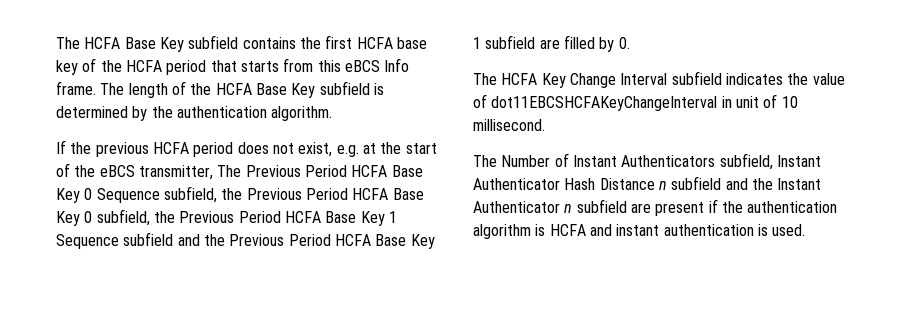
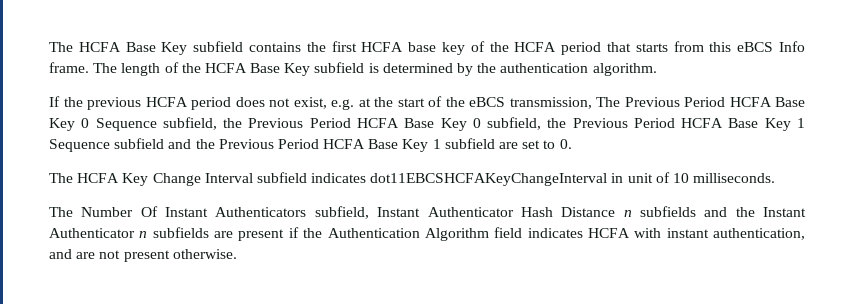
- If the previous HCFA period does not exist, e.g. at the start of the eBCS transmitter, The Previous Period HCFA Base Key 0 Sequence subfield, the Previous Period HCFA Base Key 0 subfield, the Previous Period HCFA Base Key 1 Sequence subfield and the Previous Period HCFA Base Key 1 subfield are filled by 0.
+ If the previous HCFA period does not exist, e.g. at the start of the eBCS transmission, The Previous Period HCFA Base Key 0 Sequence subfield, the Previous Period HCFA Base Key 0 subfield, the Previous Period HCFA Base Key 1 Sequence subfield and the Previous Period HCFA Base Key 1 subfield are set to 0.
- The HCFA Key Change Interval subfield indicates the value of dot11EBCSHCFAKeyChangeInterval in unit of 10 millisecond.
+ The HCFA Key Change Interval subfield indicates dot11EBCSHCFAKeyChangeInterval in unit of 10 milliseconds.
- The Number of Instant Authenticators subfield, Instant Authenticator Hash Distance n subfield and the Instant Authenticator n subfield are present if the authentication algorithm is HCFA and instant authentication is used.
+ The Number Of Instant Authenticators subfield, Instant Authenticator Hash Distance n subfields and the Instant Authenticator n subfields are present if the Authentication Algorithm field indicates HCFA with instant authentication, and are not present otherwise.

